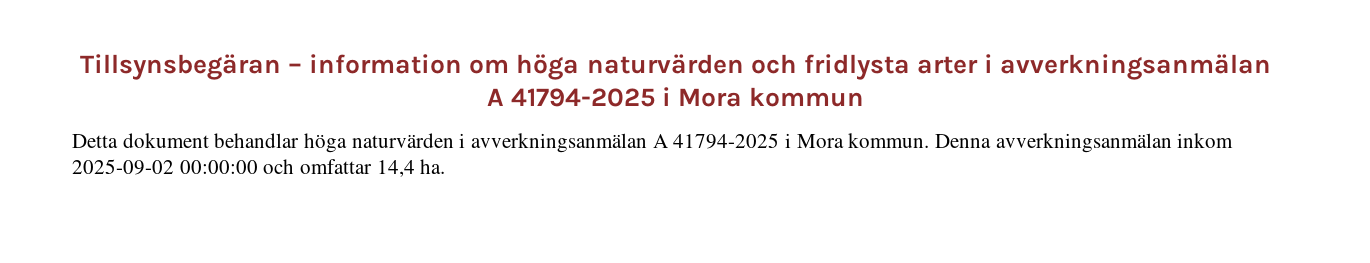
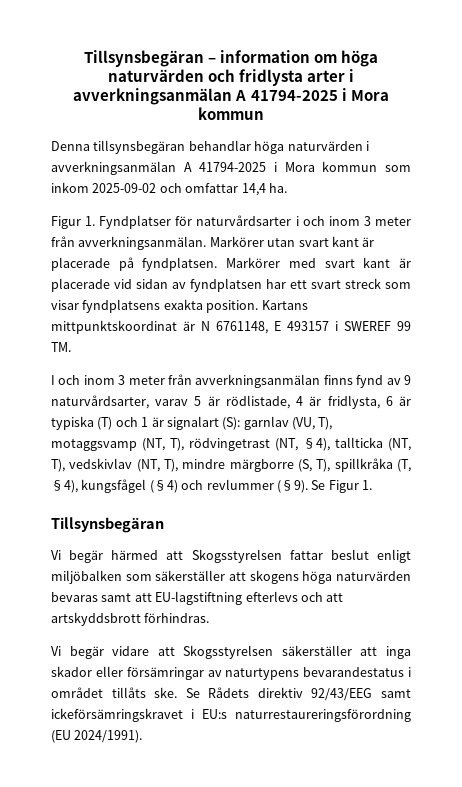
- Detta dokument behandlar höga naturvärden i avverkningsanmälan A 41794-2025 i Mora kommun. Denna avverkningsanmälan inkom 2025-09-02 00:00:00 och omfattar 14,4 ha.
+ Denna tillsynsbegäran behandlar höga naturvärden i avverkningsanmälan A 41794-2025 i Mora kommun som inkom 2025-09-02 och omfattar 14,4 ha.
+ Figur 1. Fyndplatser för naturvårdsarter i och inom 3 meter från avverkningsanmälan. Markörer utan svart kant är placerade på fyndplatsen. Markörer med svart kant är placerade vid sidan av fyndplatsen har ett svart streck som visar fyndplatsens exakta position. Kartans mittpunktskoordinat är N 6761148, E 493157 i SWEREF 99 TM.
+ I och inom 3 meter från avverkningsanmälan finns fynd av 9 naturvårdsarter, varav 5 är rödlistade, 4 är fridlysta, 6 är typiska (T) och 1 är signalart (S): garnlav (VU, T), motaggsvamp (NT, T), rödvingetrast (NT, §4), tallticka (NT, T), vedskivlav (NT, T), mindre märgborre (S, T), spillkråka (T, §4), kungsfågel (§4) och revlummer (§9). Se Figur 1.
+ Tillsynsbegäran
+ Vi begär härmed att Skogsstyrelsen fattar beslut enligt miljöbalken som säkerställer att skogens höga naturvärden bevaras samt att EU-lagstiftning efterlevs och att artskyddsbrott förhindras.
+ Vi begär vidare att Skogsstyrelsen säkerställer att inga skador eller försämringar av naturtypens bevarandestatus i området tillåts ske. Se Rådets direktiv 92/43/EEG samt ickeförsämringskravet i EU:s naturrestaureringsförordning (EU 2024/1991).

